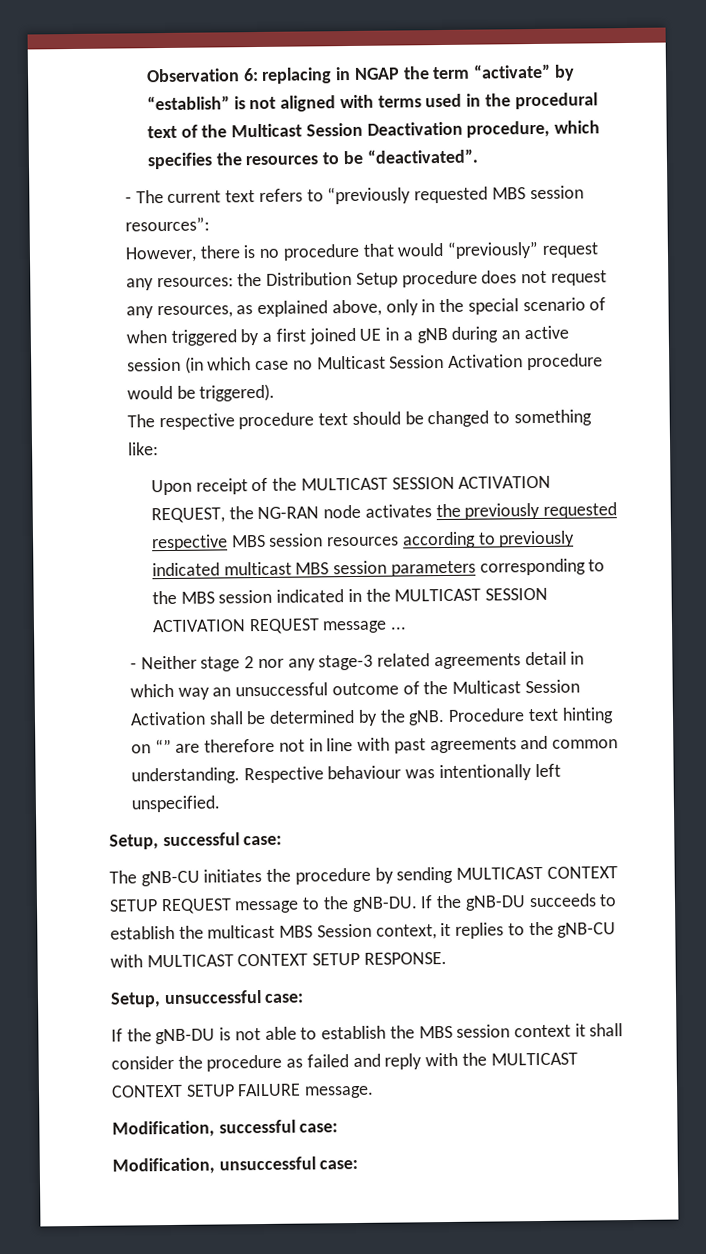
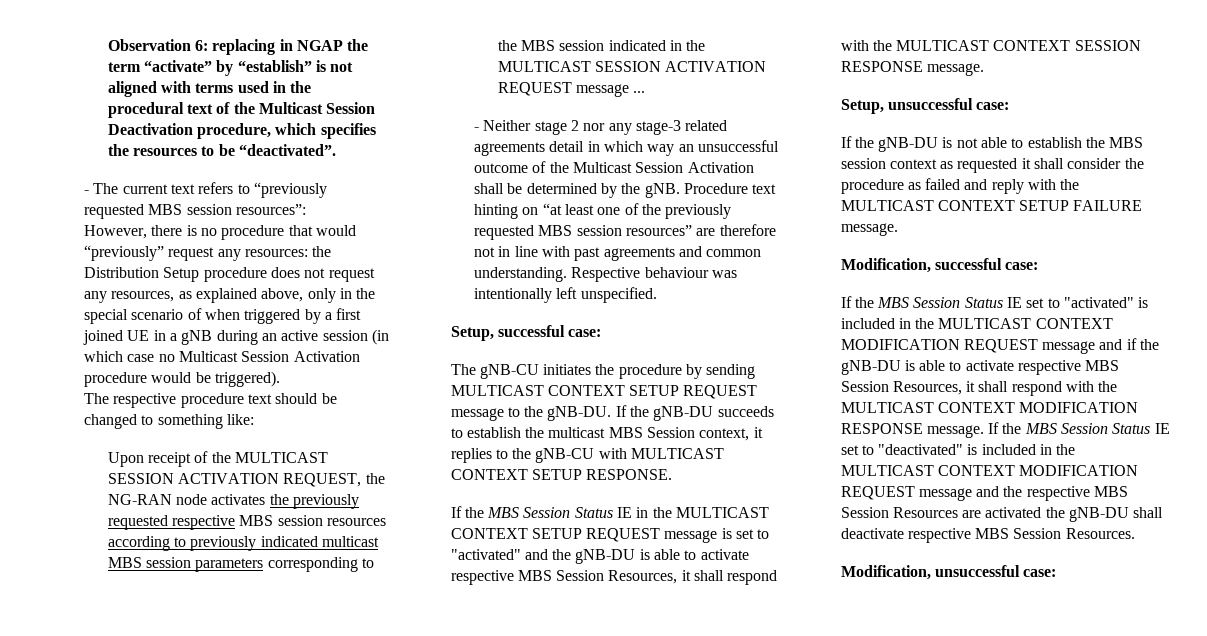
- Procedure text hinting on “” are therefore not in line with past agreements and common understanding.
+ Procedure text hinting on “at least one of the previously requested MBS session resources” are therefore not in line with past agreements and common understanding.
+ If the MBS Session Status IE in the MULTICAST CONTEXT SETUP REQUEST message is set to "activated" and the gNB-DU is able to activate respective MBS Session Resources, it shall respond with the MULTICAST CONTEXT SESSION RESPONSE message.
- If the gNB-DU is not able to establish the MBS session context it shall consider the procedure as failed and reply with the MULTICAST CONTEXT SETUP FAILURE message.
+ If the gNB-DU is not able to establish the MBS session context as requested it shall consider the procedure as failed and reply with the MULTICAST CONTEXT SETUP FAILURE message.
+ If the MBS Session Status IE set to "activated" is included in the MULTICAST CONTEXT MODIFICATION REQUEST message and if the gNB-DU is able to activate respective MBS Session Resources, it shall respond with the MULTICAST CONTEXT MODIFICATION RESPONSE message. If the MBS Session Status IE set to "deactivated" is included in the MULTICAST CONTEXT MODIFICATION REQUEST message and the respective MBS Session Resources are activated the gNB-DU shall deactivate respective MBS Session Resources.

